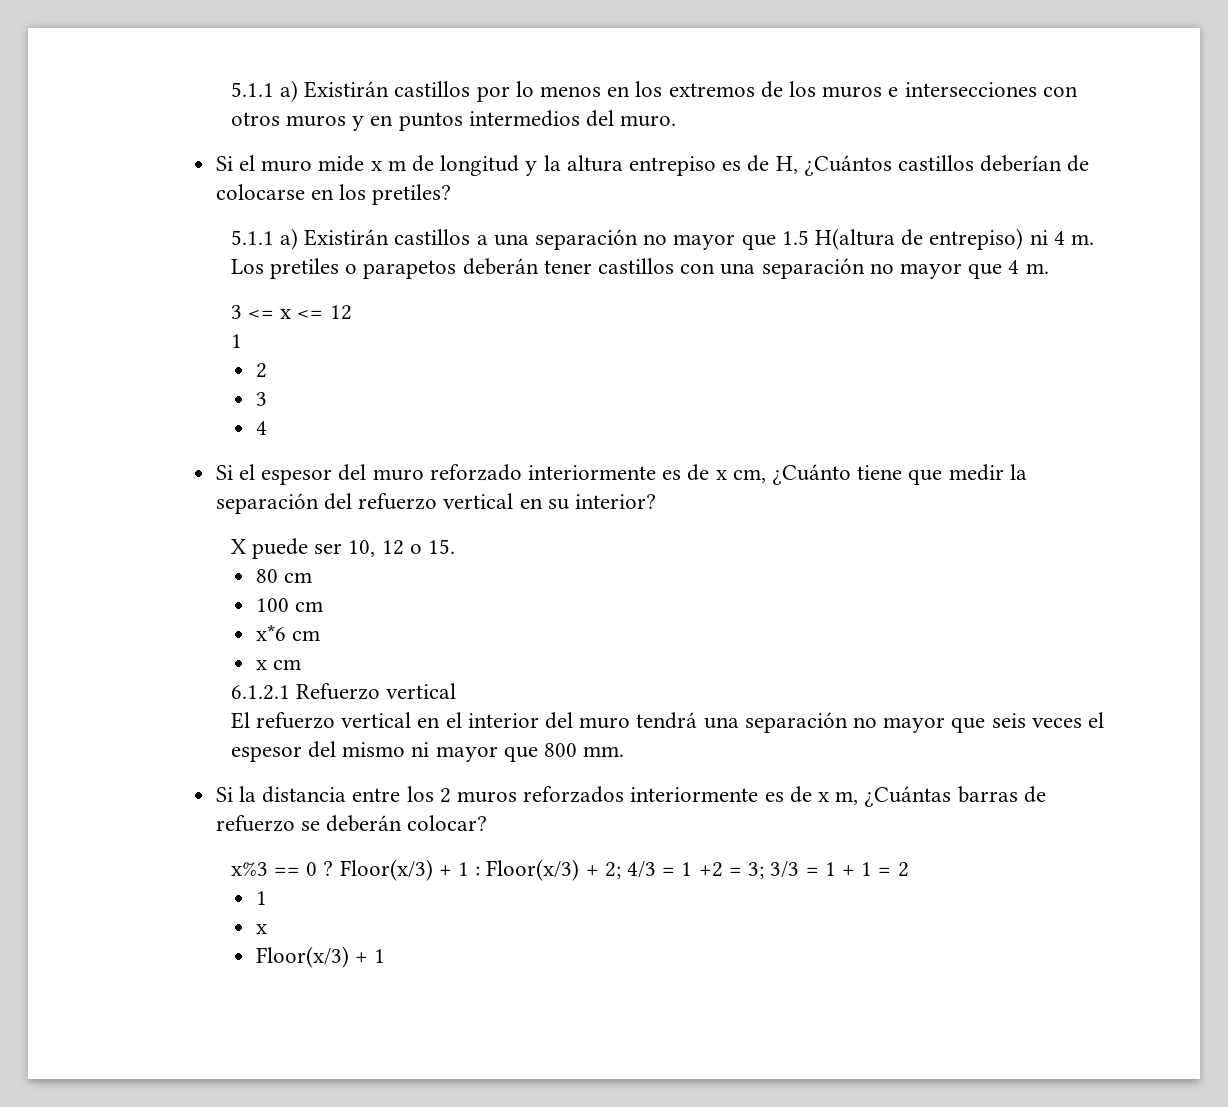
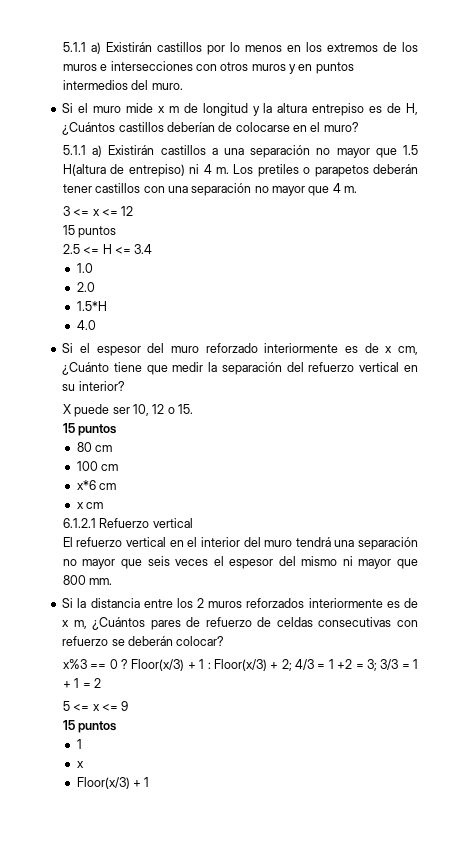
- Si el muro mide x m de longitud y la altura entrepiso es de H, ¿Cuántos castillos deberían de colocarse en los pretiles?
+ Si el muro mide x m de longitud y la altura entrepiso es de H, ¿Cuántos castillos deberían de colocarse en el muro?
  3 <= x <= 12
- 1
- 2
- 3
- 4
+ 15 puntos
+ 2.5 <= H <= 3.4
+ 1.0
+ 2.0
+ 1.5*H
+ 4.0
  X puede ser 10, 12 o 15.
+ 15 puntos
- Si la distancia entre los 2 muros reforzados interiormente es de x m, ¿Cuántas barras de refuerzo se deberán colocar?
+ Si la distancia entre los 2 muros reforzados interiormente es de x m, ¿Cuántos pares de refuerzo de celdas consecutivas con refuerzo se deberán colocar?
+ 5 <= x <= 9
+ 15 puntos

